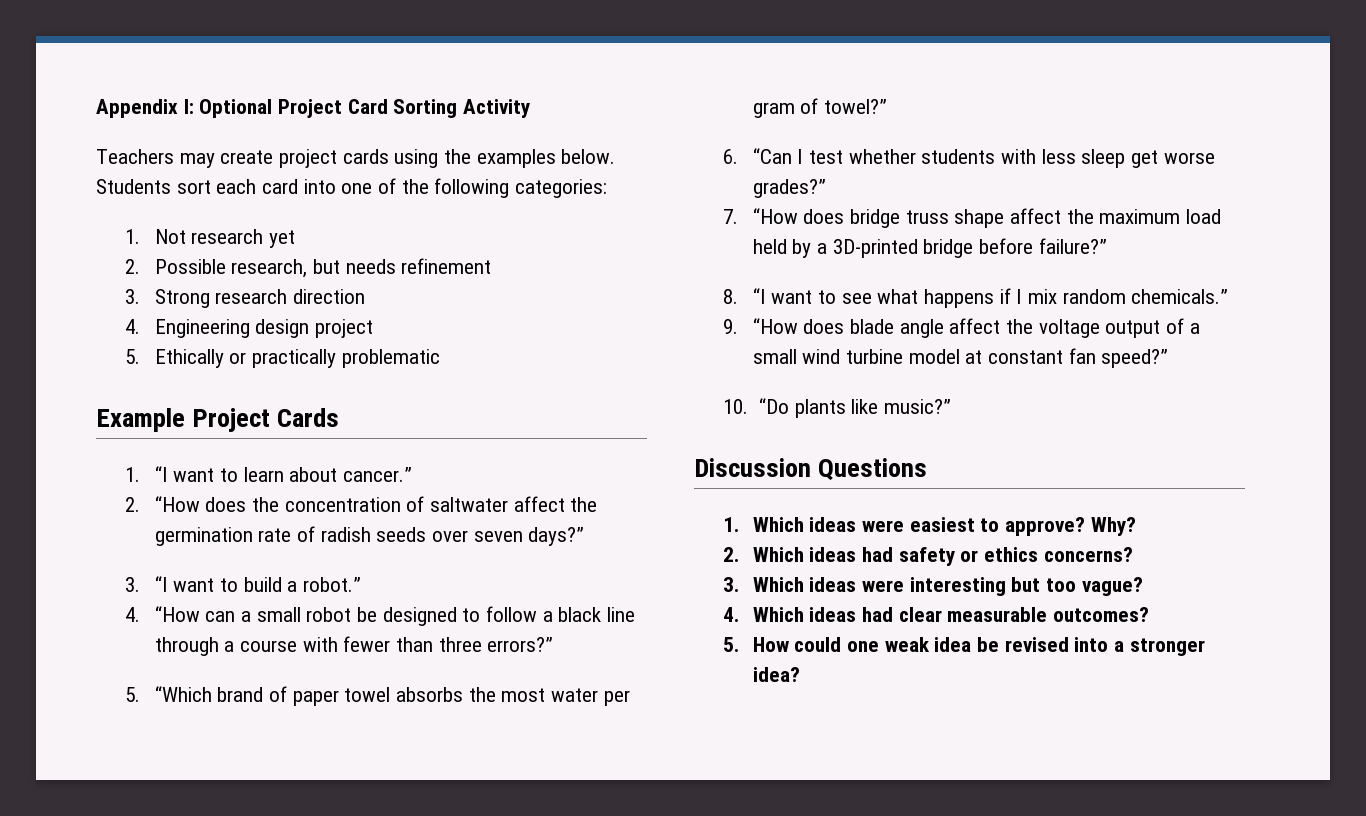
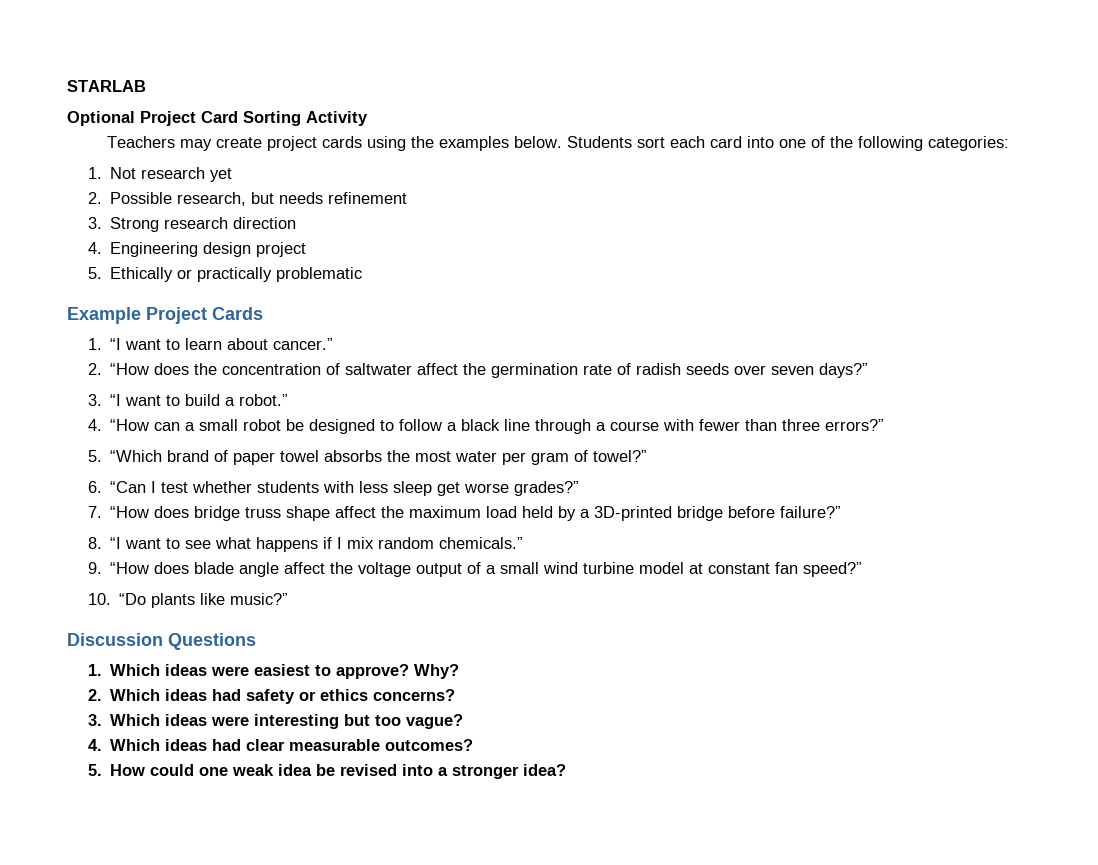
- Appendix I: Optional Project Card Sorting Activity
+ STARLAB
+ Optional Project Card Sorting Activity

